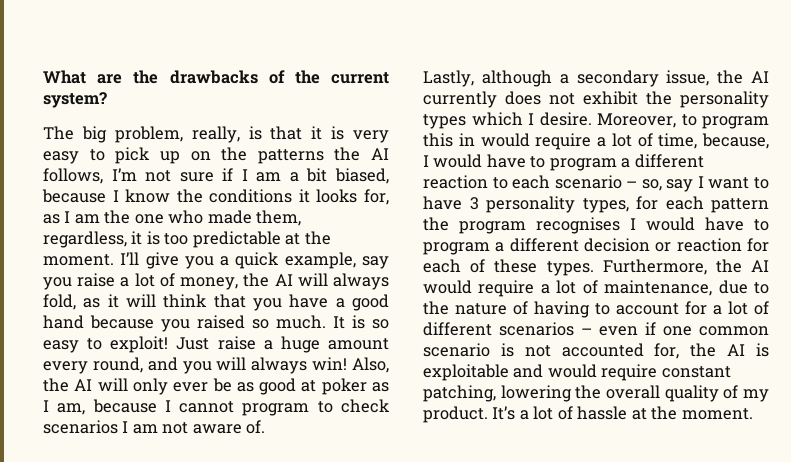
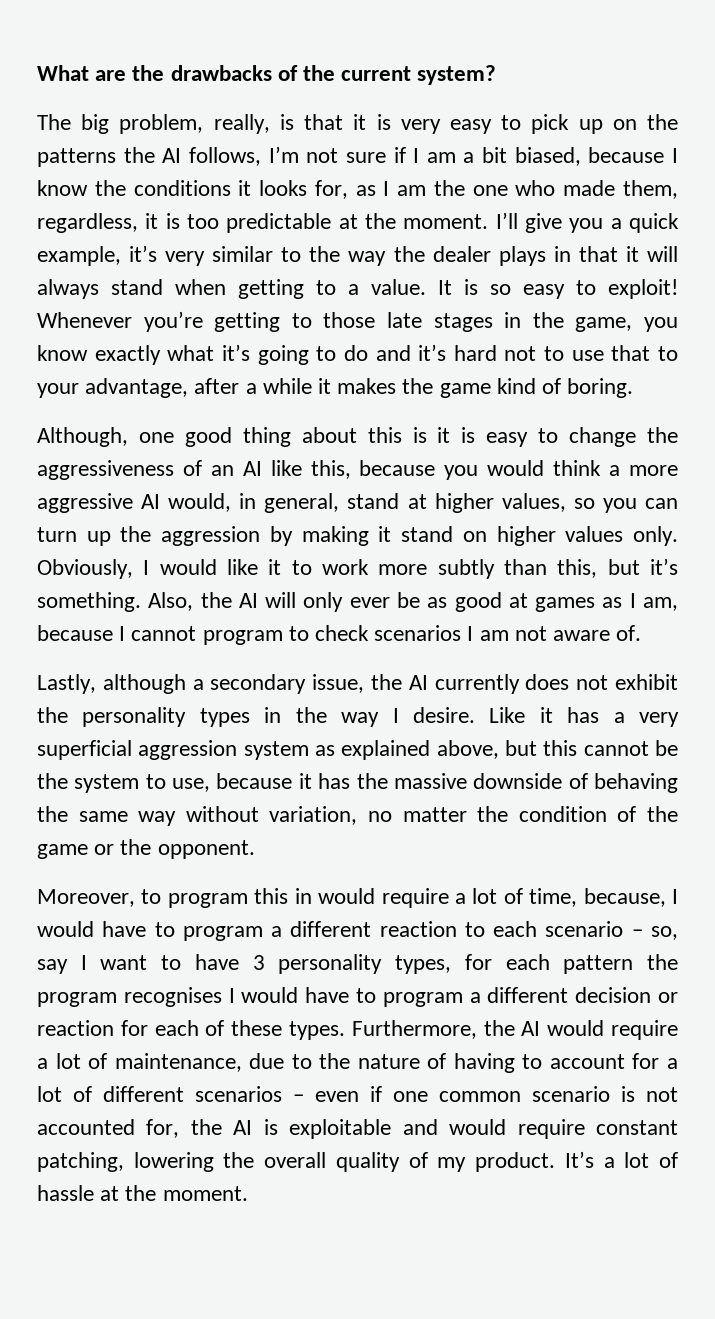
- I’ll give you a quick example, say you raise a lot of money, the AI will always fold, as it will think that you have a good hand because you raised so much.
+ I’ll give you a quick example, it’s very similar to the way the dealer plays in that it will always stand when getting to a value.
- Just raise a huge amount every round, and you will always win!
+ Whenever you’re getting to those late stages in the game, you know exactly what it’s going to do and it’s hard not to use that to your advantage, after a while it makes the game kind of boring.
+ Although, one good thing about this is it is easy to change the aggressiveness of an AI like this, because you would think a more aggressive AI would, in general, stand at higher values, so you can turn up the aggression by making it stand on higher values only. Obviously, I would like it to work more subtly than this, but it’s something.
- Also, the AI will only ever be as good at poker as I am, because I cannot program to check scenarios I am not aware of.
+ Also, the AI will only ever be as good at games as I am, because I cannot program to check scenarios I am not aware of.
- Lastly, although a secondary issue, the AI currently does not exhibit the personality types which I desire. Moreover, to program this in would require a lot of time, because, I would have to program a different reaction to each scenario – so, say I want to have 3 personality types, for each pattern the program recognises I would have to program a different decision or reaction for each of these types.
+ Lastly, although a secondary issue, the AI currently does not exhibit the personality types in the way I desire. Like it has a very superficial aggression system as explained above, but this cannot be the system to use, because it has the massive downside of behaving the same way without variation, no matter the condition of the game or the opponent.
+ Moreover, to program this in would require a lot of time, because, I would have to program a different reaction to each scenario – so, say I want to have 3 personality types, for each pattern the program recognises I would have to program a different decision or reaction for each of these types.

